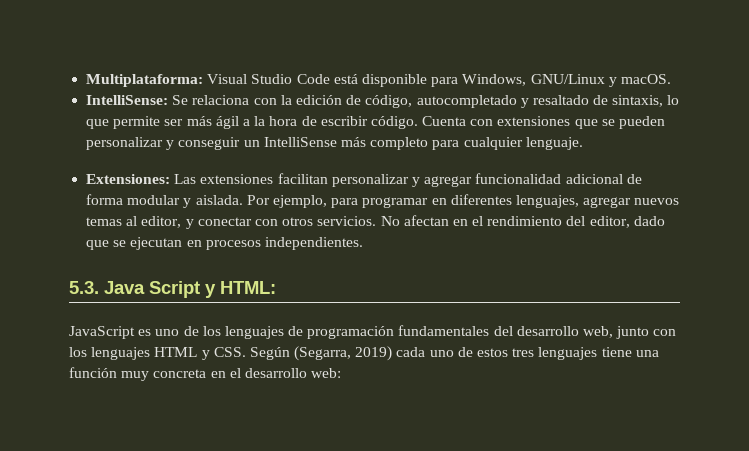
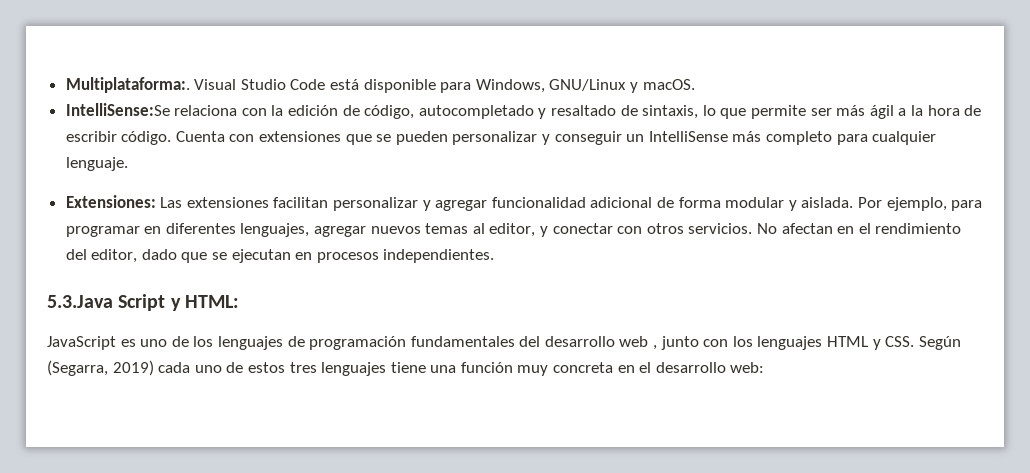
- Multiplataforma: Visual Studio Code está disponible para Windows, GNU/Linux y macOS.
+ Multiplataforma:. Visual Studio Code está disponible para Windows, GNU/Linux y macOS.
- IntelliSense: Se relaciona con la edición de código, autocompletado y resaltado de sintaxis, lo que permite ser más ágil a la hora de escribir código.
+ IntelliSense:Se relaciona con la edición de código, autocompletado y resaltado de sintaxis, lo que permite ser más ágil a la hora de escribir código.
- 5.3. Java Script y HTML:
+ 5.3.Java Script y HTML:
- JavaScript es uno de los lenguajes de programación fundamentales del desarrollo web, junto con los lenguajes HTML y CSS. Según (Segarra, 2019) cada uno de estos tres lenguajes tiene una función muy concreta en el desarrollo web:
+ JavaScript es uno de los lenguajes de programación fundamentales del desarrollo web , junto con los lenguajes HTML y CSS. Según (Segarra, 2019) cada uno de estos tres lenguajes tiene una función muy concreta en el desarrollo web:

